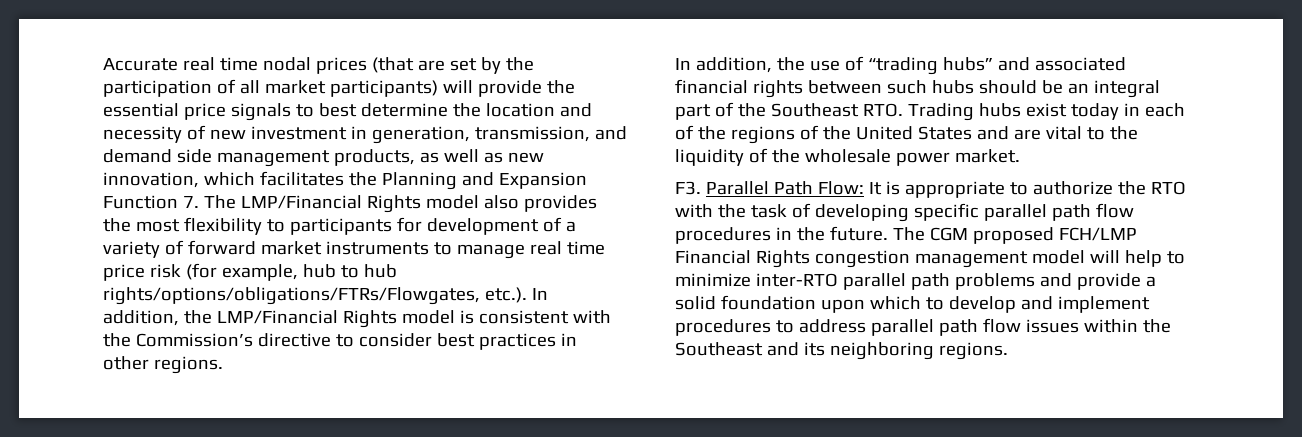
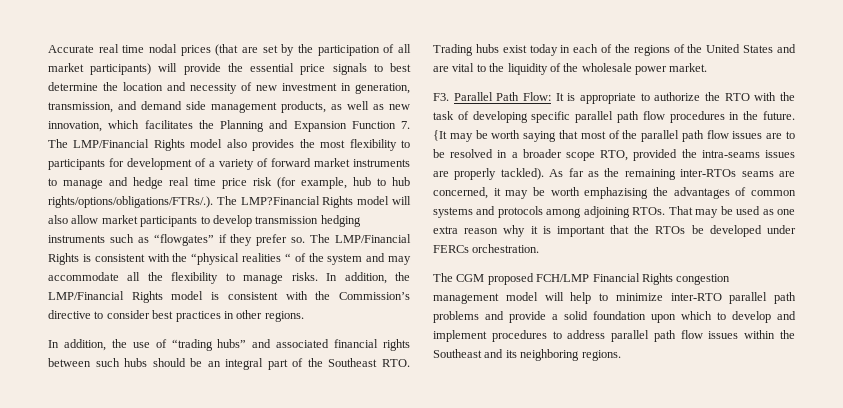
- Accurate real time nodal prices (that are set by the participation of all market participants) will provide the essential price signals to best determine the location and necessity of new investment in generation, transmission, and demand side management products, as well as new innovation, which facilitates the Planning and Expansion Function 7. The LMP/Financial Rights model also provides the most flexibility to participants for development of a variety of forward market instruments to manage real time price risk (for example, hub to hub rights/options/obligations/FTRs/Flowgates, etc.). In addition, the LMP/Financial Rights model is consistent with the Commission’s directive to consider best practices in other regions.
+ Accurate real time nodal prices (that are set by the participation of all market participants) will provide the essential price signals to best determine the location and necessity of new investment in generation, transmission, and demand side management products, as well as new innovation, which facilitates the Planning and Expansion Function 7. The LMP/Financial Rights model also provides the most flexibility to participants for development of a variety of forward market instruments to manage and hedge real time price risk (for example, hub to hub rights/options/obligations/FTRs/.). The LMP?Financial Rights model will also allow market participants to develop transmission hedging instruments such as “flowgates” if they prefer so. The LMP/Financial Rights is consistent with the “physical realities “ of the system and may accommodate all the flexibility to manage risks. In addition, the LMP/Financial Rights model is consistent with the Commission’s directive to consider best practices in other regions.
- It is appropriate to authorize the RTO with the task of developing specific parallel path flow procedures in the future. The CGM proposed FCH/LMP Financial Rights congestion management model will help to minimize inter-RTO parallel path problems and provide a solid foundation upon which to develop and implement procedures to address parallel path flow issues within the Southeast and its neighboring regions.
+ It is appropriate to authorize the RTO with the task of developing specific parallel path flow procedures in the future. {It may be worth saying that most of the parallel path flow issues are to be resolved in a broader scope RTO, provided the intra-seams issues are properly tackled). As far as the remaining inter-RTOs seams are concerned, it may be worth emphazising the advantages of common systems and protocols among adjoining RTOs. That may be used as one extra reason why it is important that the RTOs be developed under FERCs orchestration.
+ The CGM proposed FCH/LMP Financial Rights congestion management model will help to minimize inter-RTO parallel path problems and provide a solid foundation upon which to develop and implement procedures to address parallel path flow issues within the Southeast and its neighboring regions.

